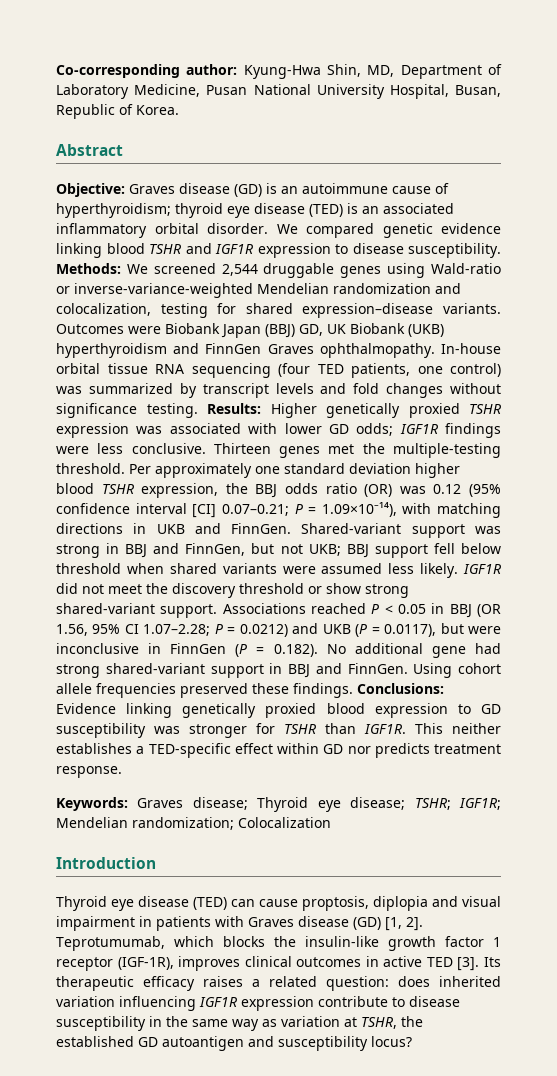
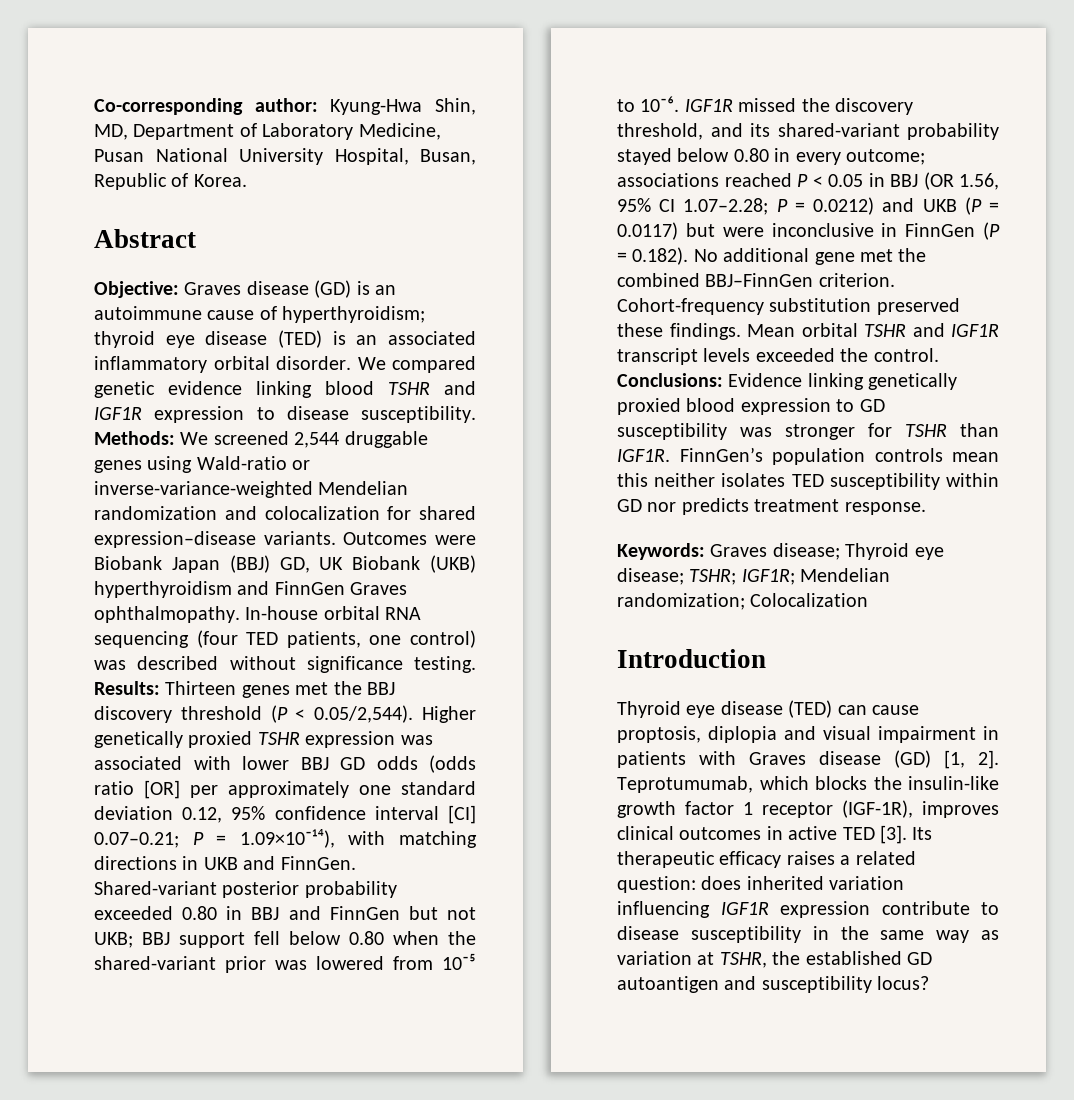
- Methods: We screened 2,544 druggable genes using Wald-ratio or inverse-variance-weighted Mendelian randomization and colocalization, testing for shared expression–disease variants.
+ Methods: We screened 2,544 druggable genes using Wald-ratio or inverse-variance-weighted Mendelian randomization and colocalization for shared expression–disease variants.
- In-house orbital tissue RNA sequencing (four TED patients, one control) was summarized by transcript levels and fold changes without significance testing. Results: Higher genetically proxied TSHR expression was associated with lower GD odds; IGF1R findings were less conclusive. Thirteen genes met the multiple-testing threshold. Per approximately one standard deviation higher blood TSHR expression, the BBJ odds ratio (OR) was 0.12 (95% confidence interval [CI] 0.07–0.21; P = 1.09×10⁻¹⁴), with matching directions in UKB and FinnGen.
+ In-house orbital RNA sequencing (four TED patients, one control) was described without significance testing. Results: Thirteen genes met the BBJ discovery threshold (P < 0.05/2,544). Higher genetically proxied TSHR expression was associated with lower BBJ GD odds (odds ratio [OR] per approximately one standard deviation 0.12, 95% confidence interval [CI] 0.07–0.21; P = 1.09×10⁻¹⁴), with matching directions in UKB and FinnGen.
- Shared-variant support was strong in BBJ and FinnGen, but not UKB; BBJ support fell below threshold when shared variants were assumed less likely. IGF1R did not meet the discovery threshold or show strong shared-variant support. Associations reached P < 0.05 in BBJ (OR 1.56, 95% CI 1.07–2.28; P = 0.0212) and UKB (P = 0.0117), but were inconclusive in FinnGen (P = 0.182). No additional gene had strong shared-variant support in BBJ and FinnGen. Using cohort allele frequencies preserved these findings.
+ Shared-variant posterior probability exceeded 0.80 in BBJ and FinnGen but not UKB; BBJ support fell below 0.80 when the shared-variant prior was lowered from 10⁻⁵ to 10⁻⁶. IGF1R missed the discovery threshold, and its shared-variant probability stayed below 0.80 in every outcome; associations reached P < 0.05 in BBJ (OR 1.56, 95% CI 1.07–2.28; P = 0.0212) and UKB (P = 0.0117) but were inconclusive in FinnGen (P = 0.182). No additional gene met the combined BBJ–FinnGen criterion. Cohort-frequency substitution preserved these findings. Mean orbital TSHR and IGF1R transcript levels exceeded the control.
- This neither establishes a TED-specific effect within GD nor predicts treatment response.
+ FinnGen’s population controls mean this neither isolates TED susceptibility within GD nor predicts treatment response.

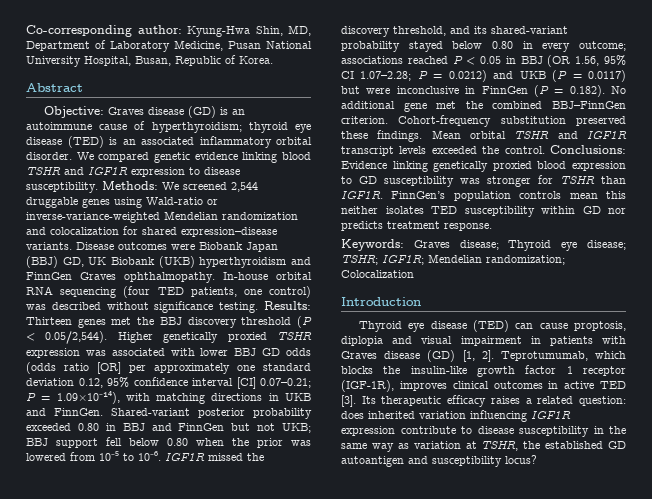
- Outcomes were Biobank Japan (BBJ) GD, UK Biobank (UKB) hyperthyroidism and FinnGen Graves ophthalmopathy.
+ Disease outcomes were Biobank Japan (BBJ) GD, UK Biobank (UKB) hyperthyroidism and FinnGen Graves ophthalmopathy.
- Shared-variant posterior probability exceeded 0.80 in BBJ and FinnGen but not UKB; BBJ support fell below 0.80 when the shared-variant prior was lowered from 10⁻⁵ to 10⁻⁶.
+ Shared-variant posterior probability exceeded 0.80 in BBJ and FinnGen but not UKB; BBJ support fell below 0.80 when the prior was lowered from 10⁻⁵ to 10⁻⁶.

